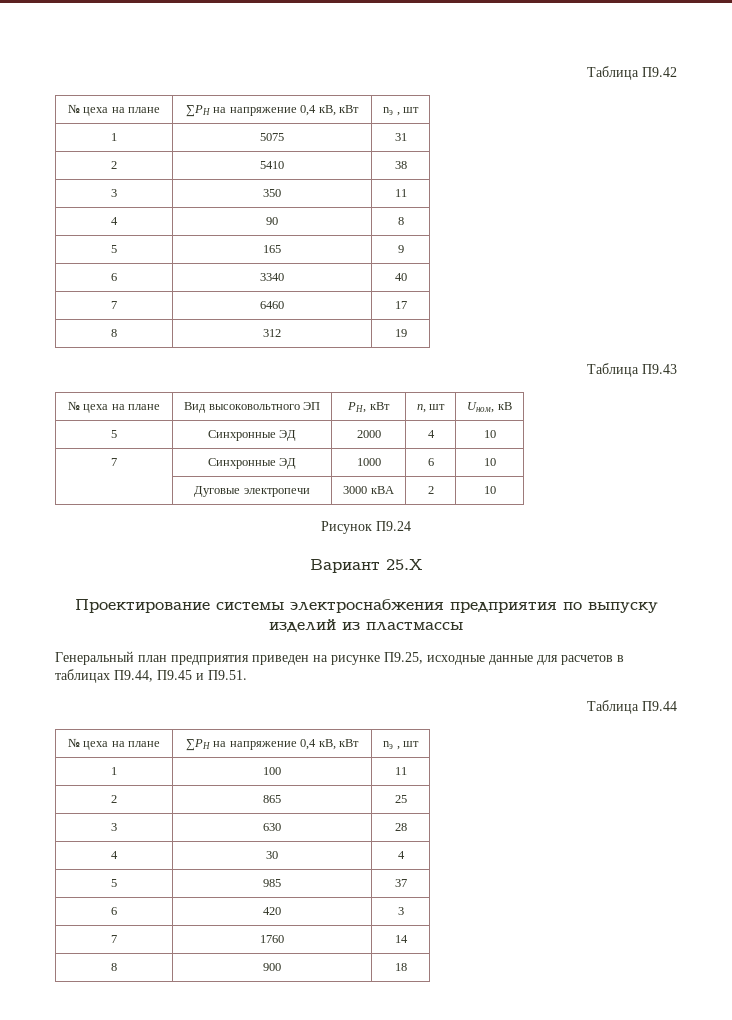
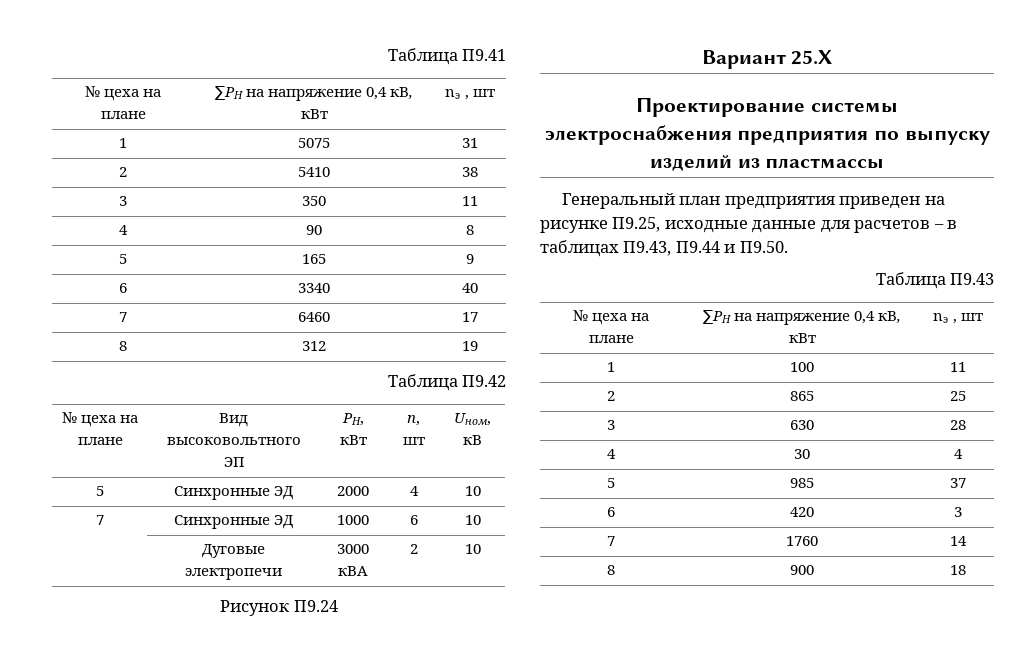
- Таблица П9.42
+ Таблица П9.41
- Таблица П9.43
+ Таблица П9.42
- Генеральный план предприятия приведен на рисунке П9.25, исходные данные для расчетов в таблицах П9.44, П9.45 и П9.51.
- Таблица П9.44
+ Генеральный план предприятия приведен на рисунке П9.25, исходные данные для расчетов – в таблицах П9.43, П9.44 и П9.50.
+ Таблица П9.43

